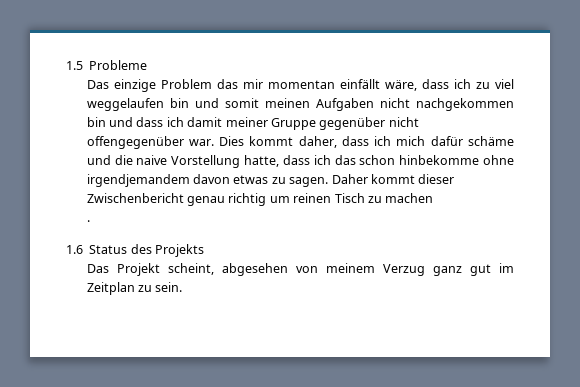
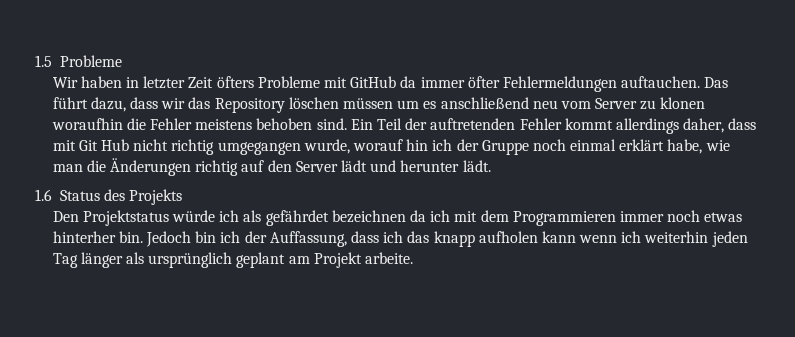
- Das einzige Problem das mir momentan einfällt wäre, dass ich zu viel weggelaufen bin und somit meinen Aufgaben nicht nachgekommen bin und dass ich damit meiner Gruppe gegenüber nicht offengegenüber war. Dies kommt daher, dass ich mich dafür schäme und die naive Vorstellung hatte, dass ich das schon hinbekomme ohne irgendjemandem davon etwas zu sagen. Daher kommt dieser Zwischenbericht genau richtig um reinen Tisch zu machen
- .
+ Wir haben in letzter Zeit öfters Probleme mit GitHub da immer öfter Fehlermeldungen auftauchen. Das führt dazu, dass wir das Repository löschen müssen um es anschließend neu vom Server zu klonen woraufhin die Fehler meistens behoben sind. Ein Teil der auftretenden Fehler kommt allerdings daher, dass mit Git Hub nicht richtig umgegangen wurde, worauf hin ich der Gruppe noch einmal erklärt habe, wie man die Änderungen richtig auf den Server lädt und herunter lädt.
  1.6 Status des Projekts
- Das Projekt scheint, abgesehen von meinem Verzug ganz gut im Zeitplan zu sein.
+ Den Projektstatus würde ich als gefährdet bezeichnen da ich mit dem Programmieren immer noch etwas hinterher bin. Jedoch bin ich der Auffassung, dass ich das knapp aufholen kann wenn ich weiterhin jeden Tag länger als ursprünglich geplant am Projekt arbeite.

